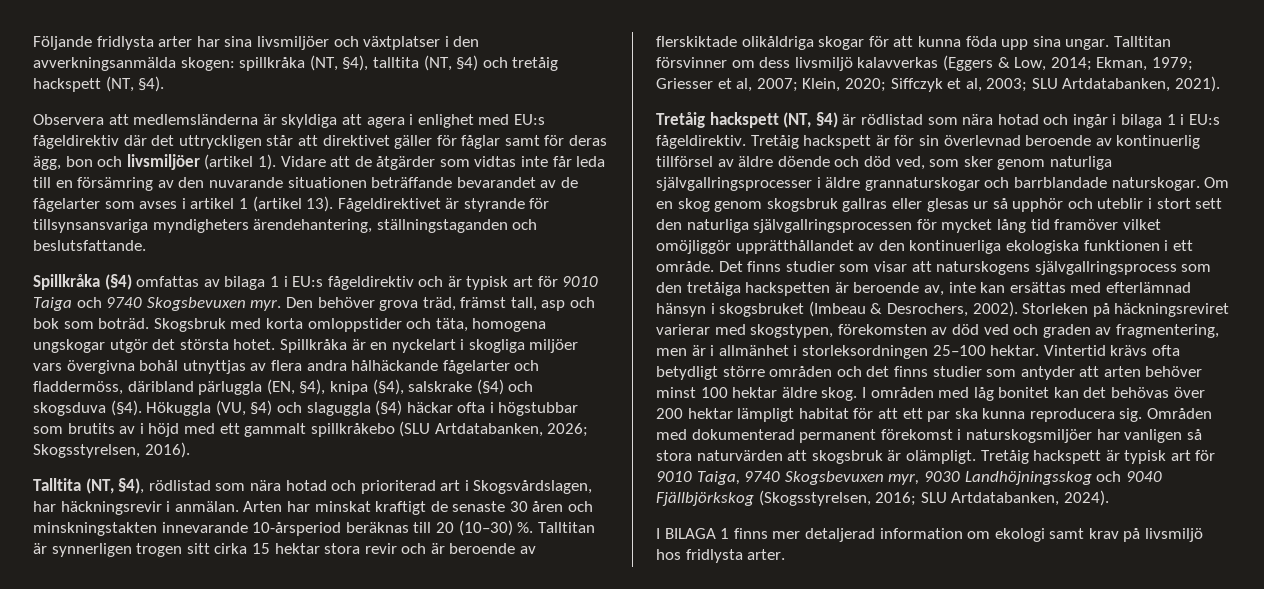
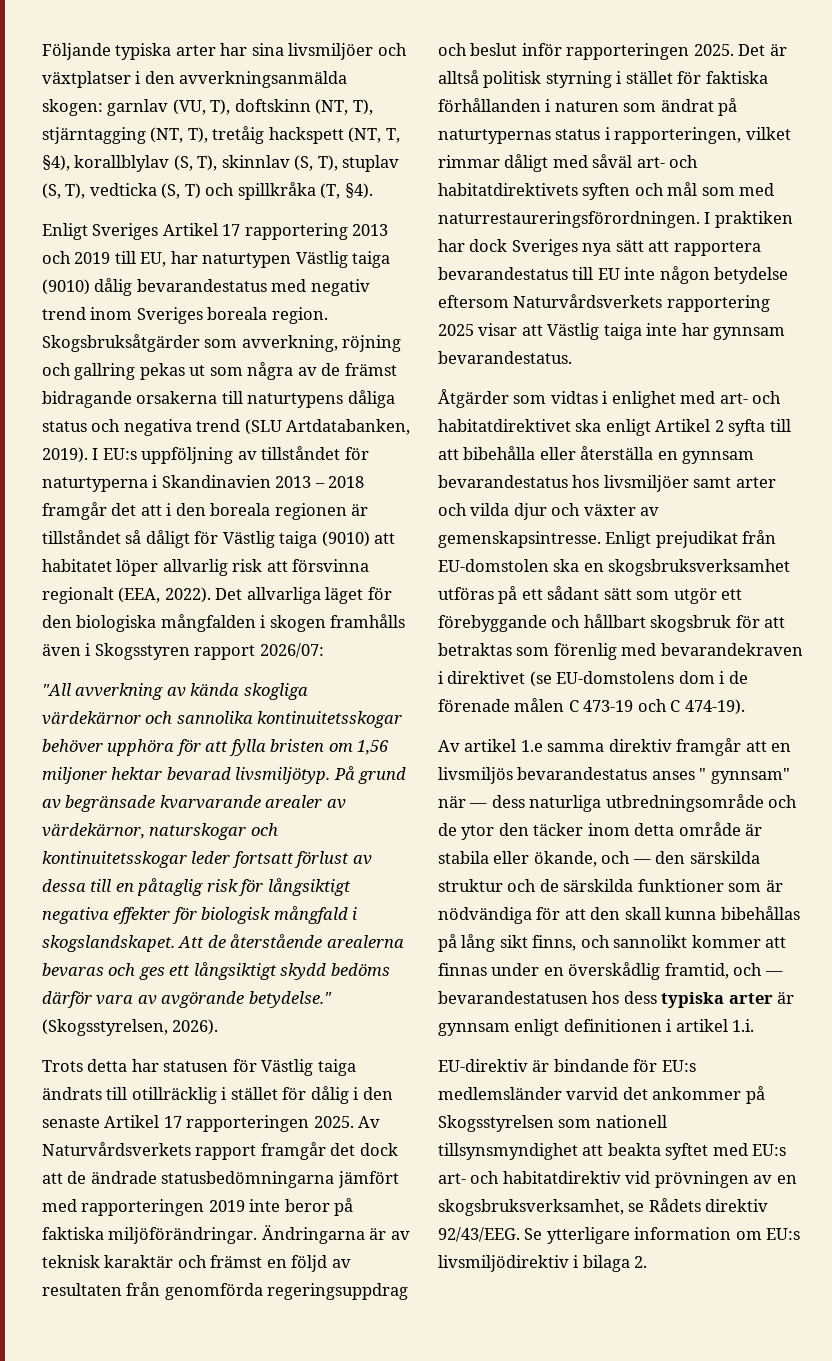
- Följande fridlysta arter har sina livsmiljöer och växtplatser i den avverkningsanmälda skogen: spillkråka (NT, §4), talltita (NT, §4) och tretåig hackspett (NT, §4).
- Observera att medlemsländerna är skyldiga att agera i enlighet med EU:s fågeldirektiv där det uttryckligen står att direktivet gäller för fåglar samt för deras ägg, bon och livsmiljöer (artikel 1). Vidare att de åtgärder som vidtas inte får leda till en försämring av den nuvarande situationen beträffande bevarandet av de fågelarter som avses i artikel 1 (artikel 13). Fågeldirektivet är styrande för tillsynsansvariga myndigheters ärendehantering, ställningstaganden och beslutsfattande.
- Spillkråka (§4) omfattas av bilaga 1 i EU:s fågeldirektiv och är typisk art för 9010 Taiga och 9740 Skogsbevuxen myr. Den behöver grova träd, främst tall, asp och bok som boträd. Skogsbruk med korta omloppstider och täta, homogena ungskogar utgör det största hotet. Spillkråka är en nyckelart i skogliga miljöer vars övergivna bohål utnyttjas av flera andra hålhäckande fågelarter och fladdermöss, däribland pärluggla (EN, §4), knipa (§4), salskrake (§4) och skogsduva (§4). Hökuggla (VU, §4) och slaguggla (§4) häckar ofta i högstubbar som brutits av i höjd med ett gammalt spillkråkebo (SLU Artdatabanken, 2026; Skogsstyrelsen, 2016).
- Talltita (NT, §4), rödlistad som nära hotad och prioriterad art i Skogsvårdslagen, har häckningsrevir i anmälan. Arten har minskat kraftigt de senaste 30 åren och minskningstakten innevarande 10-årsperiod beräknas till 20 (10–30) %. Talltitan är synnerligen trogen sitt cirka 15 hektar stora revir och är beroende av flerskiktade olikåldriga skogar för att kunna föda upp sina ungar. Talltitan försvinner om dess livsmiljö kalavverkas (Eggers & Low, 2014; Ekman, 1979; Griesser et al, 2007; Klein, 2020; Siffczyk et al, 2003; SLU Artdatabanken, 2021).
- Tretåig hackspett (NT, §4) är rödlistad som nära hotad och ingår i bilaga 1 i EU:s fågeldirektiv. Tretåig hackspett är för sin överlevnad beroende av kontinuerlig tillförsel av äldre döende och död ved, som sker genom naturliga självgallringsprocesser i äldre grannaturskogar och barrblandade naturskogar. Om en skog genom skogsbruk gallras eller glesas ur så upphör och uteblir i stort sett den naturliga självgallringsprocessen för mycket lång tid framöver vilket omöjliggör upprätthållandet av den kontinuerliga ekologiska funktionen i ett område. Det finns studier som visar att naturskogens självgallringsprocess som den tretåiga hackspetten är beroende av, inte kan ersättas med efterlämnad hänsyn i skogsbruket (Imbeau & Desrochers, 2002). Storleken på häckningsreviret varierar med skogstypen, förekomsten av död ved och graden av fragmentering, men är i allmänhet i storleksordningen 25–100 hektar. Vintertid krävs ofta betydligt större områden och det finns studier som antyder att arten behöver minst 100 hektar äldre skog. I områden med låg bonitet kan det behövas över 200 hektar lämpligt habitat för att ett par ska kunna reproducera sig. Områden med dokumenterad permanent förekomst i naturskogsmiljöer har vanligen så stora naturvärden att skogsbruk är olämpligt. Tretåig hackspett är typisk art för 9010 Taiga, 9740 Skogsbevuxen myr, 9030 Landhöjningsskog och 9040 Fjällbjörkskog (Skogsstyrelsen, 2016; SLU Artdatabanken, 2024).
- I BILAGA 1 finns mer detaljerad information om ekologi samt krav på livsmiljö hos fridlysta arter.
+ Följande typiska arter har sina livsmiljöer och växtplatser i den avverkningsanmälda skogen: garnlav (VU, T), doftskinn (NT, T), stjärntagging (NT, T), tretåig hackspett (NT, T, §4), korallblylav (S, T), skinnlav (S, T), stuplav (S, T), vedticka (S, T) och spillkråka (T, §4).
+ Enligt Sveriges Artikel 17 rapportering 2013 och 2019 till EU, har naturtypen Västlig taiga (9010) dålig bevarandestatus med negativ trend inom Sveriges boreala region. Skogsbruksåtgärder som avverkning, röjning och gallring pekas ut som några av de främst bidragande orsakerna till naturtypens dåliga status och negativa trend (SLU Artdatabanken, 2019). I EU:s uppföljning av tillståndet för naturtyperna i Skandinavien 2013 – 2018 framgår det att i den boreala regionen är tillståndet så dåligt för Västlig taiga (9010) att habitatet löper allvarlig risk att försvinna regionalt (EEA, 2022). Det allvarliga läget för den biologiska mångfalden i skogen framhålls även i Skogsstyren rapport 2026/07:
+ "All avverkning av kända skogliga värdekärnor och sannolika kontinuitetsskogar behöver upphöra för att fylla bristen om 1,56 miljoner hektar bevarad livsmiljötyp. På grund av begränsade kvarvarande arealer av värdekärnor, naturskogar och kontinuitetsskogar leder fortsatt förlust av dessa till en påtaglig risk för långsiktigt negativa effekter för biologisk mångfald i skogslandskapet. Att de återstående arealerna bevaras och ges ett långsiktigt skydd bedöms därför vara av avgörande betydelse." (Skogsstyrelsen, 2026).
+ Trots detta har statusen för Västlig taiga ändrats till otillräcklig i stället för dålig i den senaste Artikel 17 rapporteringen 2025. Av Naturvårdsverkets rapport framgår det dock att de ändrade statusbedömningarna jämfört med rapporteringen 2019 inte beror på faktiska miljöförändringar. Ändringarna är av teknisk karaktär och främst en följd av resultaten från genomförda regeringsuppdrag och beslut inför rapporteringen 2025. Det är alltså politisk styrning i stället för faktiska förhållanden i naturen som ändrat på naturtypernas status i rapporteringen, vilket rimmar dåligt med såväl art- och habitatdirektivets syften och mål som med naturrestaureringsförordningen. I praktiken har dock Sveriges nya sätt att rapportera bevarandestatus till EU inte någon betydelse eftersom Naturvårdsverkets rapportering 2025 visar att Västlig taiga inte har gynnsam bevarandestatus.
+ Åtgärder som vidtas i enlighet med art- och habitatdirektivet ska enligt Artikel 2 syfta till att bibehålla eller återställa en gynnsam bevarandestatus hos livsmiljöer samt arter och vilda djur och växter av gemenskapsintresse. Enligt prejudikat från EU-domstolen ska en skogsbruksverksamhet utföras på ett sådant sätt som utgör ett förebyggande och hållbart skogsbruk för att betraktas som förenlig med bevarandekraven i direktivet (se EU-domstolens dom i de förenade målen C 473-19 och C 474-19).
+ Av artikel 1.e samma direktiv framgår att en livsmiljös bevarandestatus anses " gynnsam" när — dess naturliga utbredningsområde och de ytor den täcker inom detta område är stabila eller ökande, och — den särskilda struktur och de särskilda funktioner som är nödvändiga för att den skall kunna bibehållas på lång sikt finns, och sannolikt kommer att finnas under en överskådlig framtid, och — bevarandestatusen hos dess typiska arter är gynnsam enligt definitionen i artikel 1.i.
+ EU-direktiv är bindande för EU:s medlemsländer varvid det ankommer på Skogsstyrelsen som nationell tillsynsmyndighet att beakta syftet med EU:s art- och habitatdirektiv vid prövningen av en skogsbruksverksamhet, se Rådets direktiv 92/43/EEG. Se ytterligare information om EU:s livsmiljödirektiv i bilaga 2.

